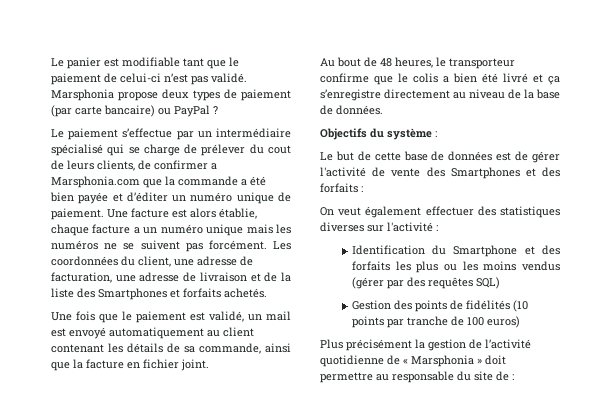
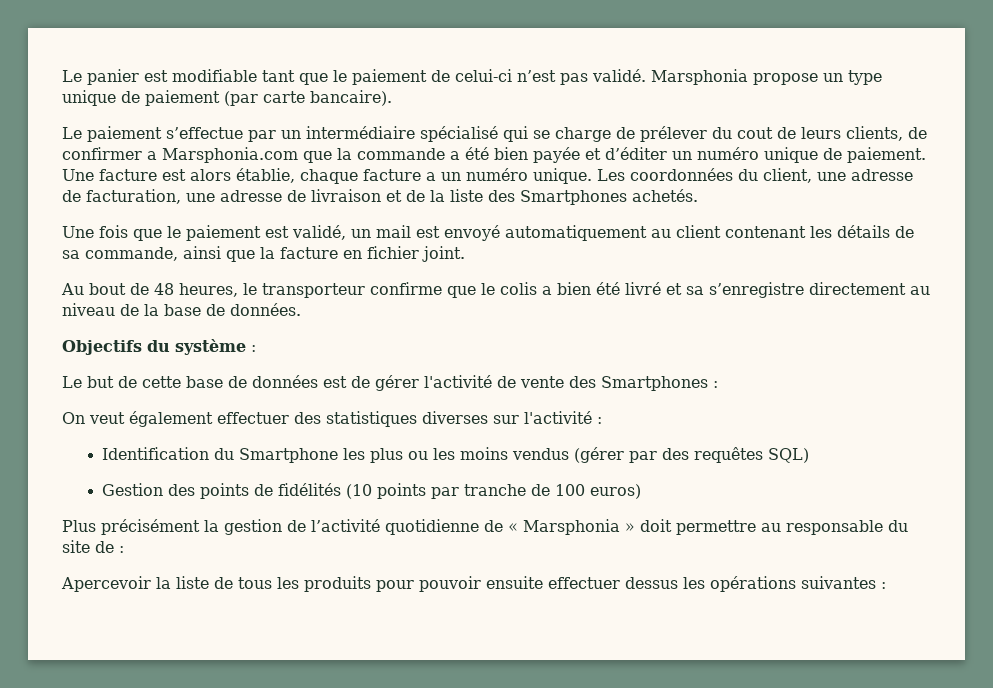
- Marsphonia propose deux types de paiement (par carte bancaire) ou PayPal ?
+ Marsphonia propose un type unique de paiement (par carte bancaire).
- Une facture est alors établie, chaque facture a un numéro unique mais les numéros ne se suivent pas forcément.
+ Une facture est alors établie, chaque facture a un numéro unique.
- Les coordonnées du client, une adresse de facturation, une adresse de livraison et de la liste des Smartphones et forfaits achetés.
+ Les coordonnées du client, une adresse de facturation, une adresse de livraison et de la liste des Smartphones achetés.
- Au bout de 48 heures, le transporteur confirme que le colis a bien été livré et ça s’enregistre directement au niveau de la base de données.
+ Au bout de 48 heures, le transporteur confirme que le colis a bien été livré et sa s’enregistre directement au niveau de la base de données.
- Le but de cette base de données est de gérer l'activité de vente des Smartphones et des forfaits :
+ Le but de cette base de données est de gérer l'activité de vente des Smartphones :
- Identification du Smartphone et des forfaits les plus ou les moins vendus (gérer par des requêtes SQL)
+ Identification du Smartphone les plus ou les moins vendus (gérer par des requêtes SQL)
+ Apercevoir la liste de tous les produits pour pouvoir ensuite effectuer dessus les opérations suivantes :

